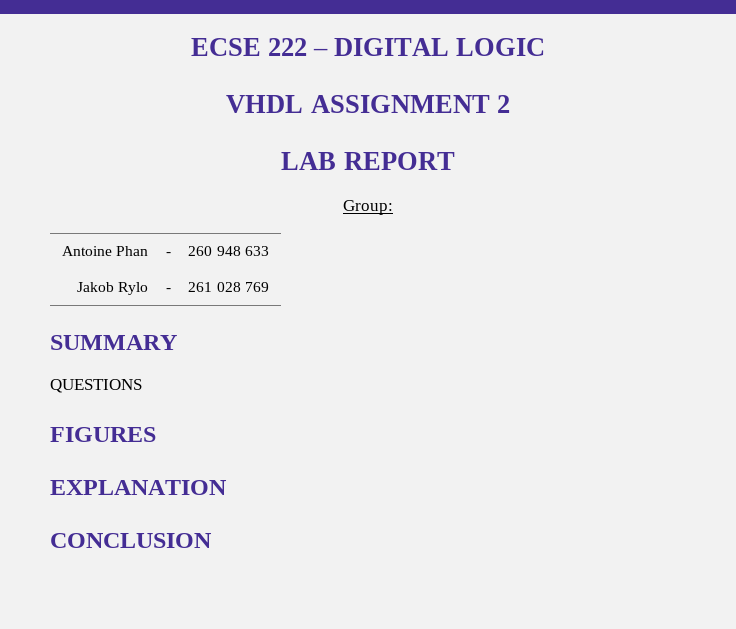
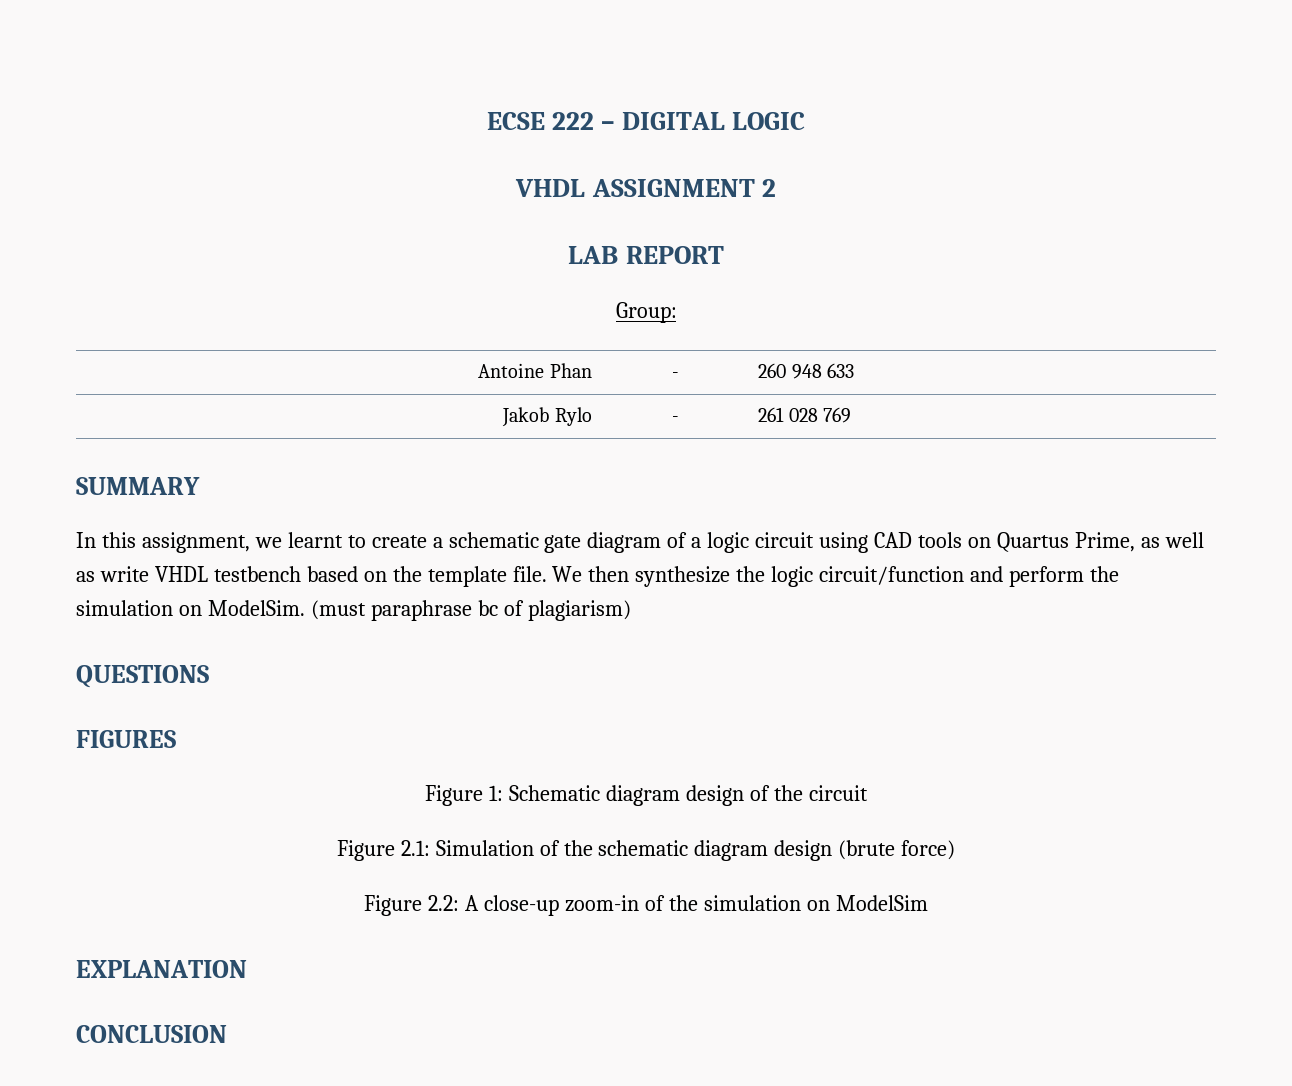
+ In this assignment, we learnt to create a schematic gate diagram of a logic circuit using CAD tools on Quartus Prime, as well as write VHDL testbench based on the template file. We then synthesize the logic circuit/function and perform the simulation on ModelSim. (must paraphrase bc of plagiarism)
  QUESTIONS
  FIGURES
+ Figure 1: Schematic diagram design of the circuit
+ Figure 2.1: Simulation of the schematic diagram design (brute force)
+ Figure 2.2: A close-up zoom-in of the simulation on ModelSim

